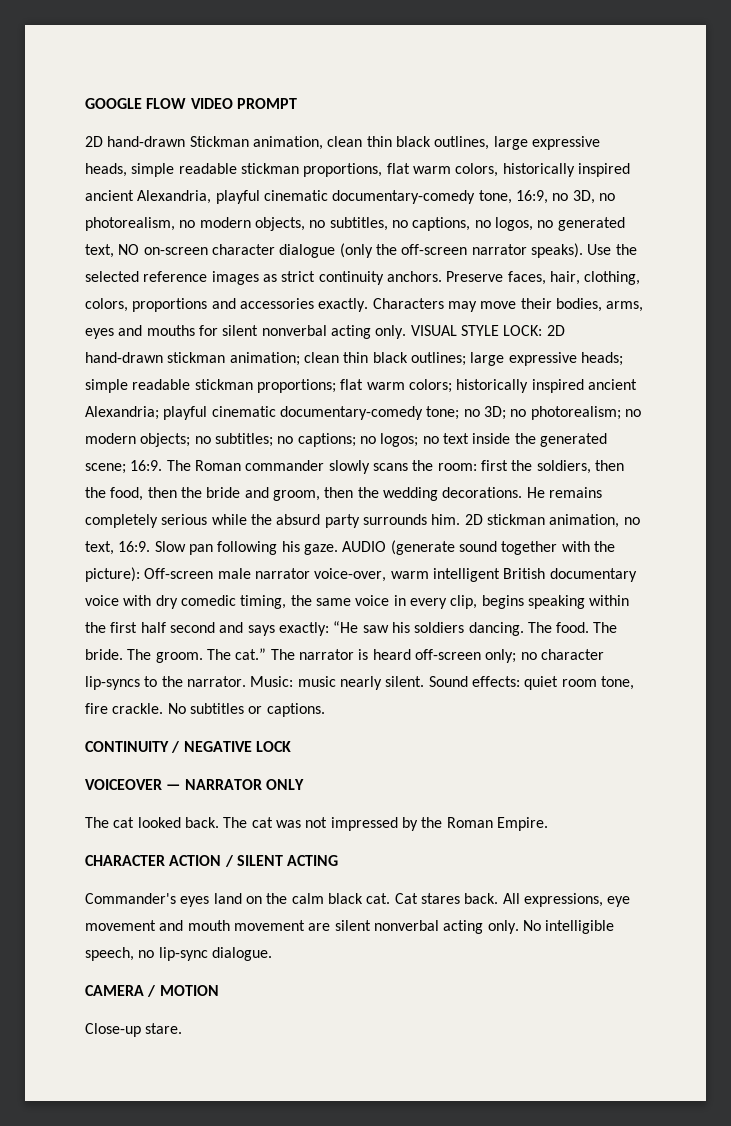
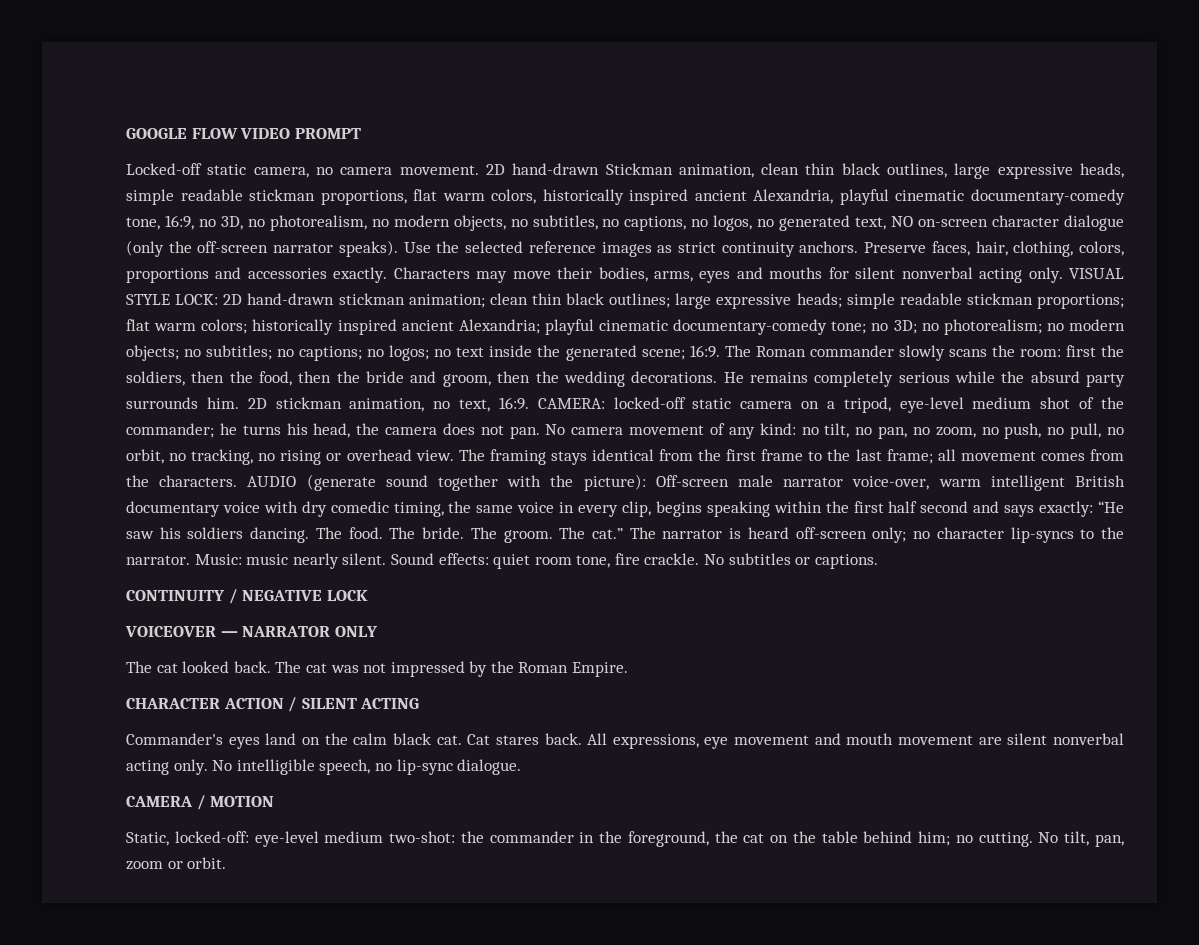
+ Locked-off static camera, no camera movement.
- Slow pan following his gaze.
+ CAMERA: locked-off static camera on a tripod, eye-level medium shot of the commander; he turns his head, the camera does not pan. No camera movement of any kind: no tilt, no pan, no zoom, no push, no pull, no orbit, no tracking, no rising or overhead view. The framing stays identical from the first frame to the last frame; all movement comes from the characters.
- Close-up stare.
+ Static, locked-off: eye-level medium two-shot: the commander in the foreground, the cat on the table behind him; no cutting. No tilt, pan, zoom or orbit.

